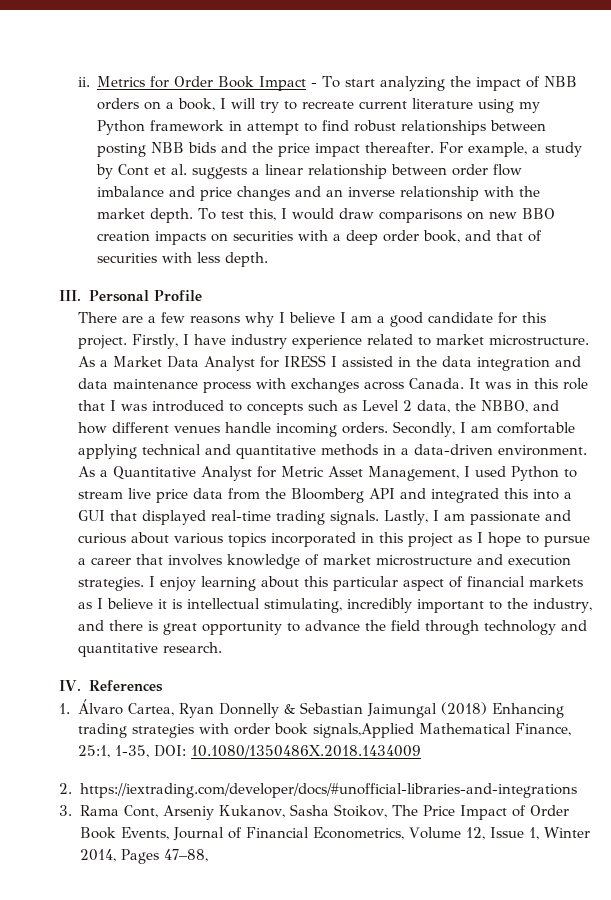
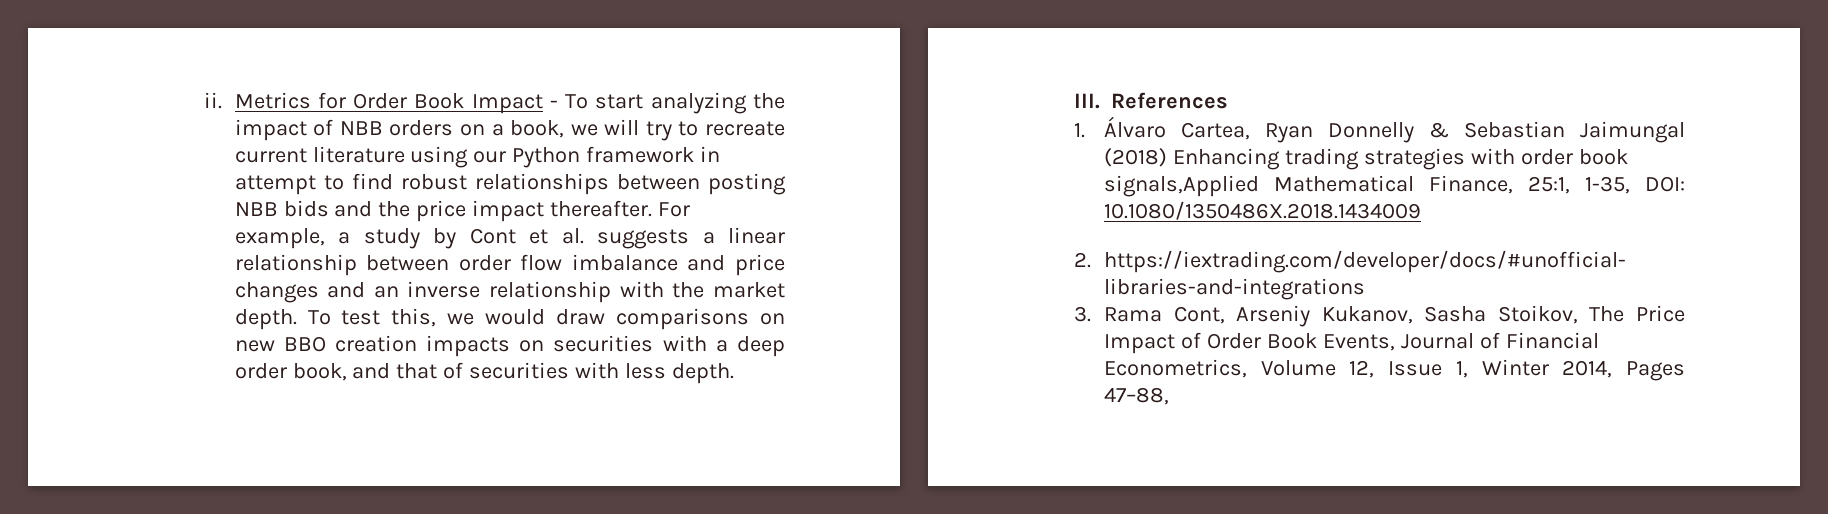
- Metrics for Order Book Impact - To start analyzing the impact of NBB orders on a book, I will try to recreate current literature using my Python framework in attempt to find robust relationships between posting NBB bids and the price impact thereafter.
+ Metrics for Order Book Impact - To start analyzing the impact of NBB orders on a book, we will try to recreate current literature using our Python framework in attempt to find robust relationships between posting NBB bids and the price impact thereafter.
- To test this, I would draw comparisons on new BBO creation impacts on securities with a deep order book, and that of securities with less depth.
+ To test this, we would draw comparisons on new BBO creation impacts on securities with a deep order book, and that of securities with less depth.
- III. Personal Profile
- There are a few reasons why I believe I am a good candidate for this project. Firstly, I have industry experience related to market microstructure. As a Market Data Analyst for IRESS I assisted in the data integration and data maintenance process with exchanges across Canada. It was in this role that I was introduced to concepts such as Level 2 data, the NBBO, and how different venues handle incoming orders. Secondly, I am comfortable applying technical and quantitative methods in a data-driven environment. As a Quantitative Analyst for Metric Asset Management, I used Python to stream live price data from the Bloomberg API and integrated this into a GUI that displayed real-time trading signals. Lastly, I am passionate and curious about various topics incorporated in this project as I hope to pursue a career that involves knowledge of market microstructure and execution strategies. I enjoy learning about this particular aspect of financial markets as I believe it is intellectual stimulating, incredibly important to the industry, and there is great opportunity to advance the field through technology and quantitative research.
- IV. References
+ III. References

